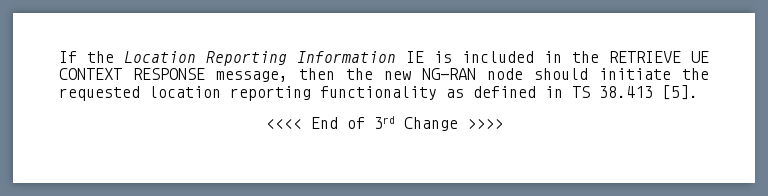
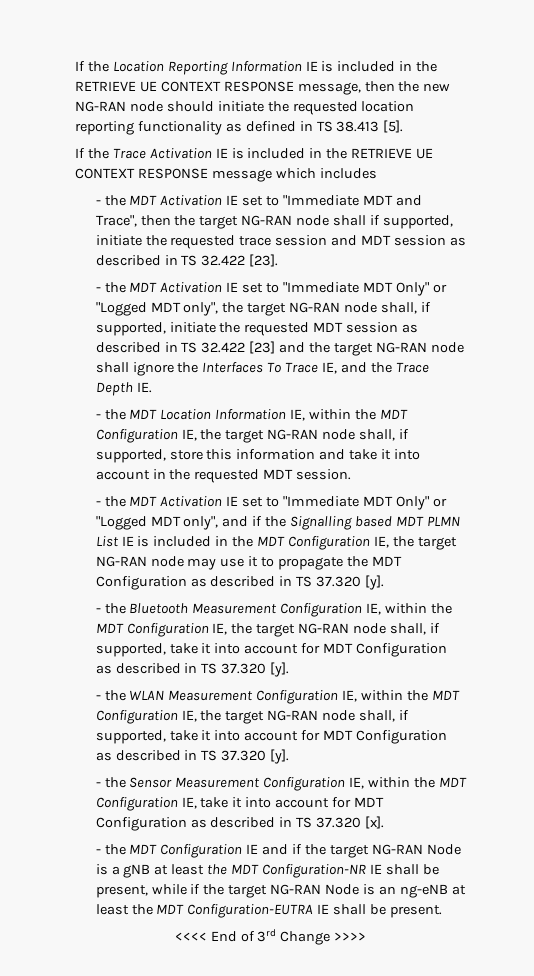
+ If the Trace Activation IE is included in the RETRIEVE UE CONTEXT RESPONSE message which includes
+ - the MDT Activation IE set to "Immediate MDT and Trace", then the target NG-RAN node shall if supported, initiate the requested trace session and MDT session as described in TS 32.422 [23].
+ - the MDT Activation IE set to "Immediate MDT Only" or "Logged MDT only", the target NG-RAN node shall, if supported, initiate the requested MDT session as described in TS 32.422 [23] and the target NG-RAN node shall ignore the Interfaces To Trace IE, and the Trace Depth IE.
+ - the MDT Location Information IE, within the MDT Configuration IE, the target NG-RAN node shall, if supported, store this information and take it into account in the requested MDT session.
+ - the MDT Activation IE set to "Immediate MDT Only" or "Logged MDT only", and if the Signalling based MDT PLMN List IE is included in the MDT Configuration IE, the target NG-RAN node may use it to propagate the MDT Configuration as described in TS 37.320 [y].
+ - the Bluetooth Measurement Configuration IE, within the MDT Configuration IE, the target NG-RAN node shall, if supported, take it into account for MDT Configuration as described in TS 37.320 [y].
+ - the WLAN Measurement Configuration IE, within the MDT Configuration IE, the target NG-RAN node shall, if supported, take it into account for MDT Configuration as described in TS 37.320 [y].
+ - the Sensor Measurement Configuration IE, within the MDT Configuration IE, take it into account for MDT Configuration as described in TS 37.320 [x].
+ - the MDT Configuration IE and if the target NG-RAN Node is a gNB at least the MDT Configuration-NR IE shall be present, while if the target NG-RAN Node is an ng-eNB at least the MDT Configuration-EUTRA IE shall be present.

